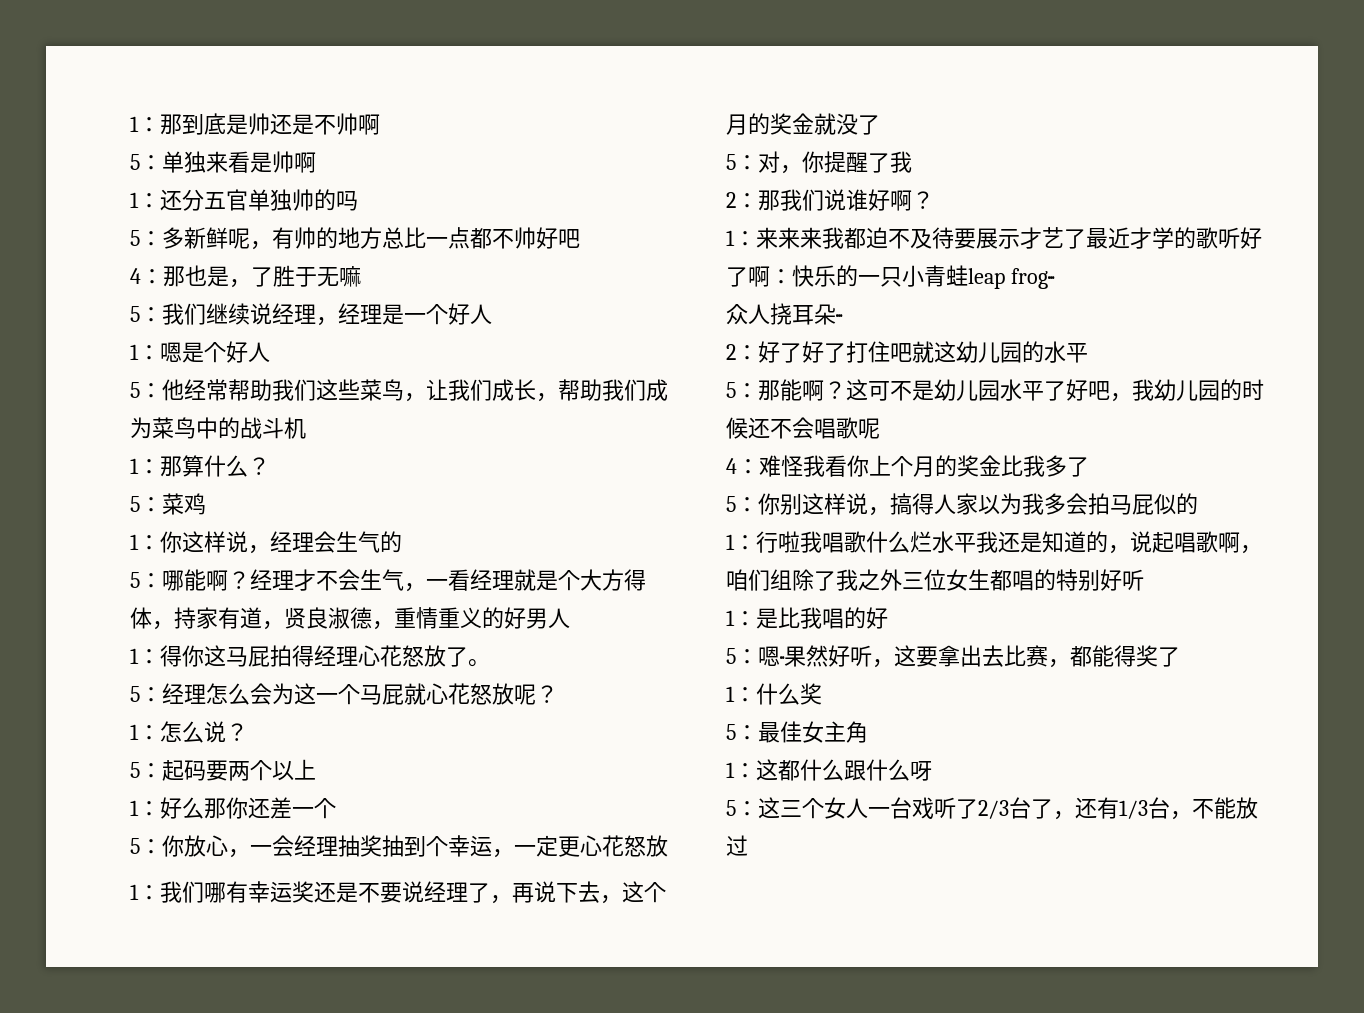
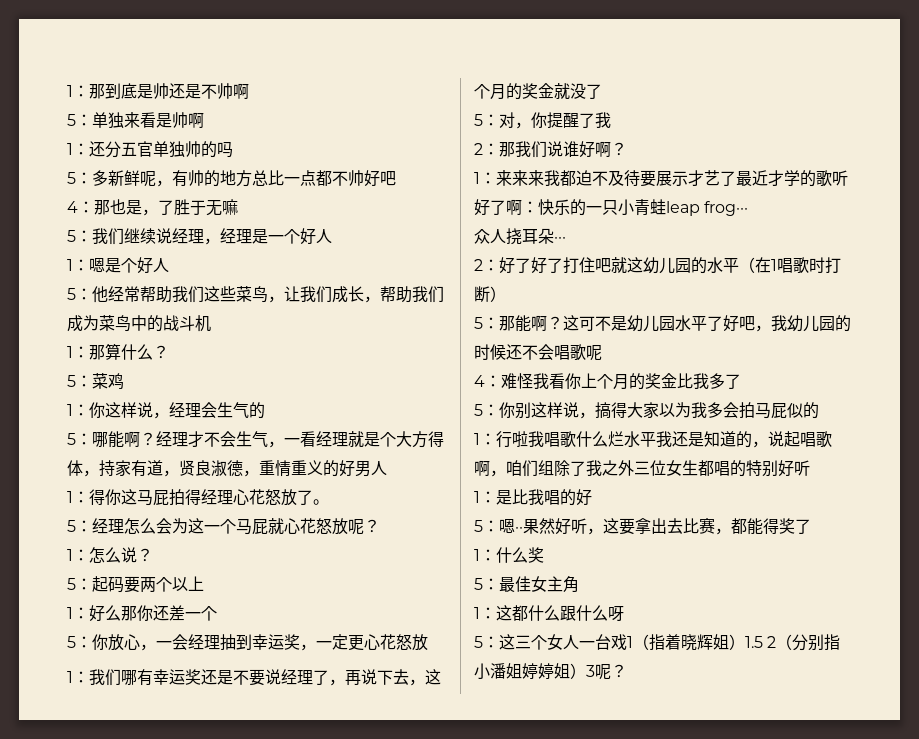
- 5：你放心，一会经理抽奖抽到个幸运，一定更心花怒放
+ 5：你放心，一会经理抽到幸运奖，一定更心花怒放
- 2：好了好了打住吧就这幼儿园的水平
+ 2：好了好了打住吧就这幼儿园的水平（在1唱歌时打断）
- 5：你别这样说，搞得人家以为我多会拍马屁似的
+ 5：你别这样说，搞得大家以为我多会拍马屁似的
- 5：这三个女人一台戏听了2/3台了，还有1/3台，不能放过
+ 5：这三个女人一台戏1（指着晓辉姐）1.5 2（分别指小潘姐婷婷姐）3呢？

